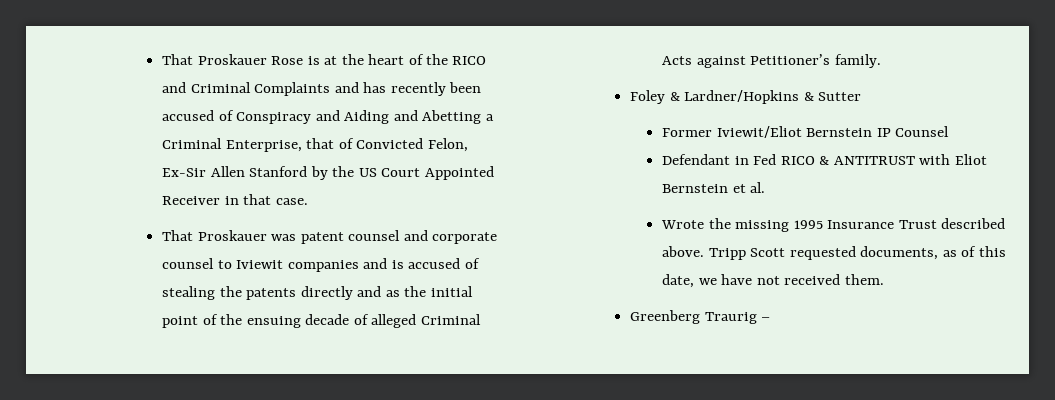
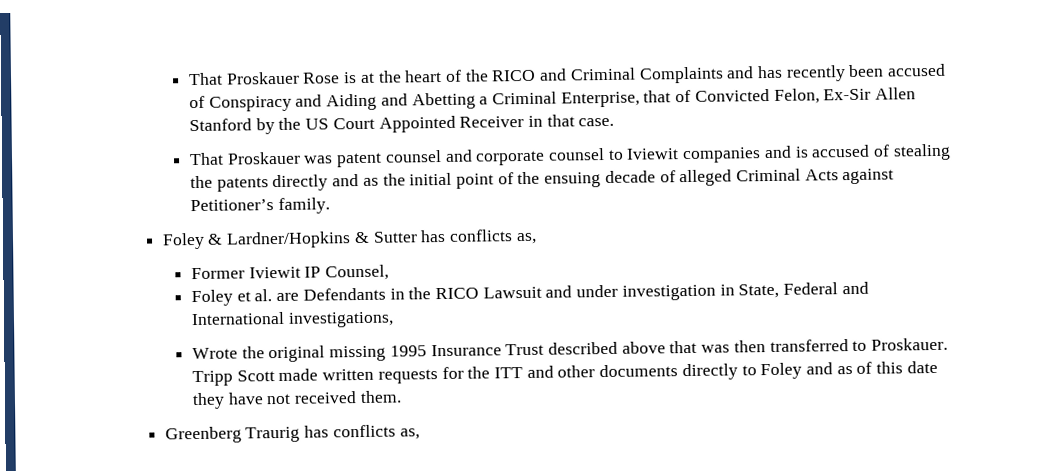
- Foley & Lardner/Hopkins & Sutter
- Former Iviewit/Eliot Bernstein IP Counsel
- Defendant in Fed RICO & ANTITRUST with Eliot Bernstein et al.
+ Foley & Lardner/Hopkins & Sutter has conflicts as,
+ Former Iviewit IP Counsel,
+ Foley et al. are Defendants in the RICO Lawsuit and under investigation in State, Federal and International investigations,
- Wrote the missing 1995 Insurance Trust described above. Tripp Scott requested documents, as of this date, we have not received them.
+ Wrote the original missing 1995 Insurance Trust described above that was then transferred to Proskauer. Tripp Scott made written requests for the ITT and other documents directly to Foley and as of this date they have not received them.
- Greenberg Traurig –
+ Greenberg Traurig has conflicts as,

